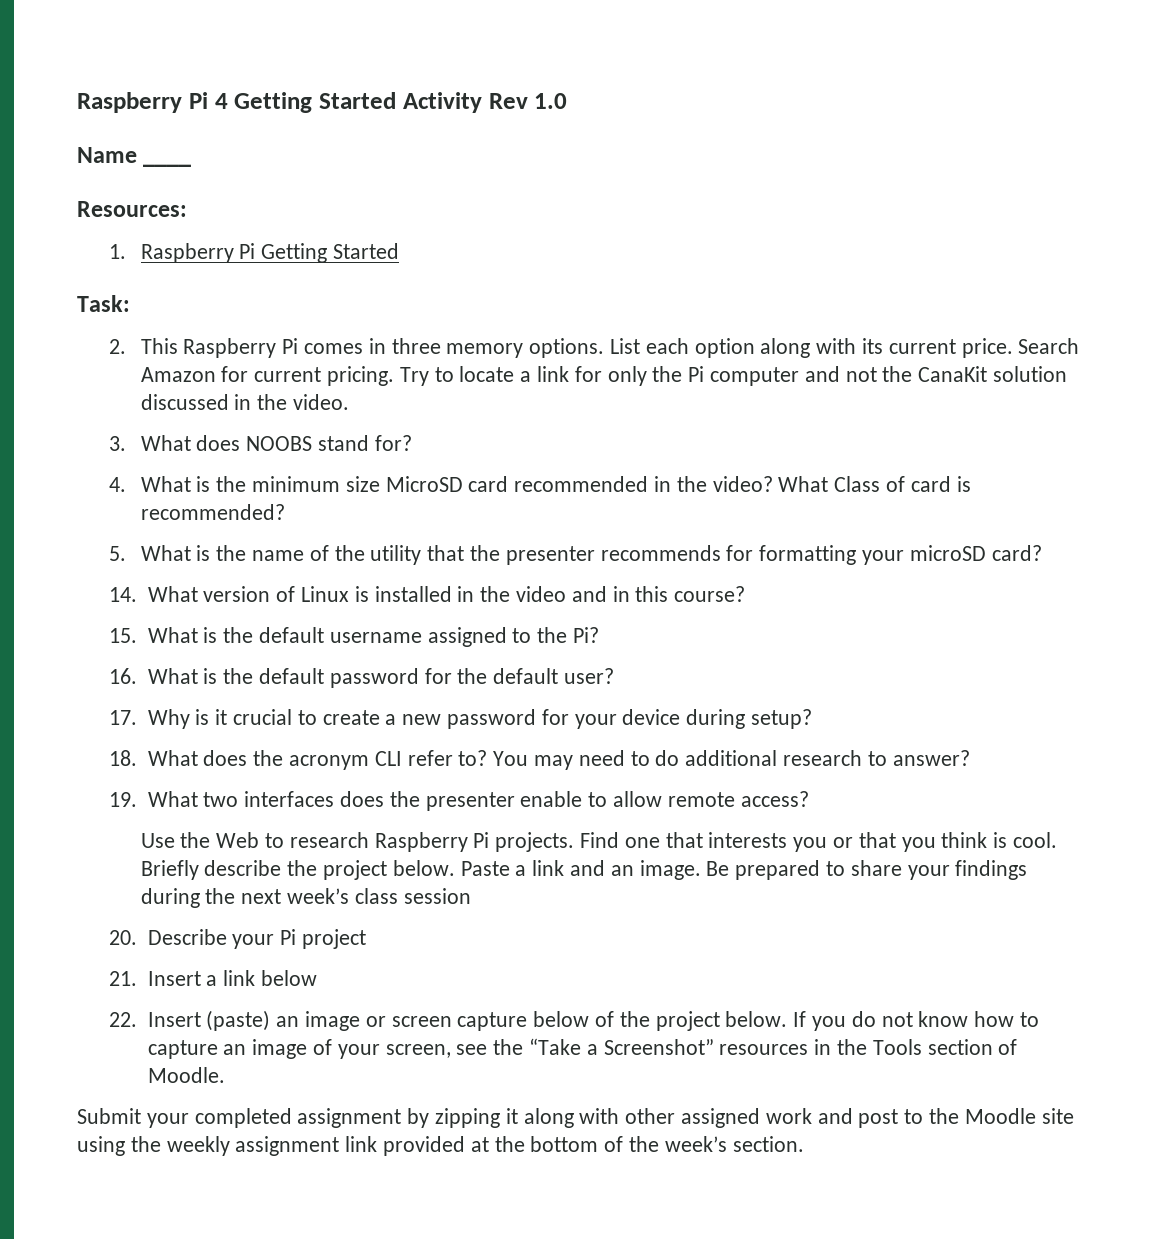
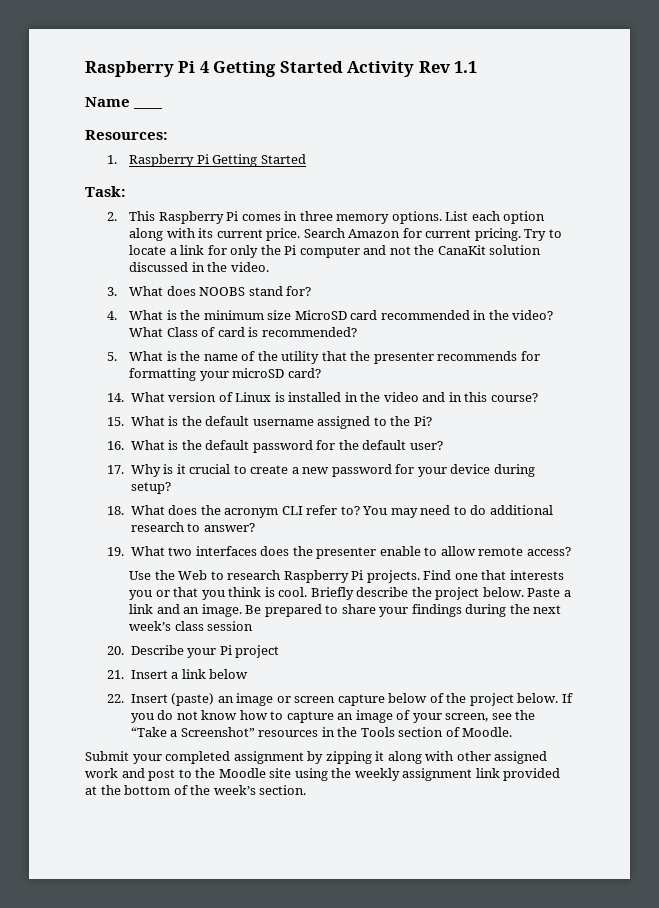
- Raspberry Pi 4 Getting Started Activity Rev 1.0
+ Raspberry Pi 4 Getting Started Activity Rev 1.1

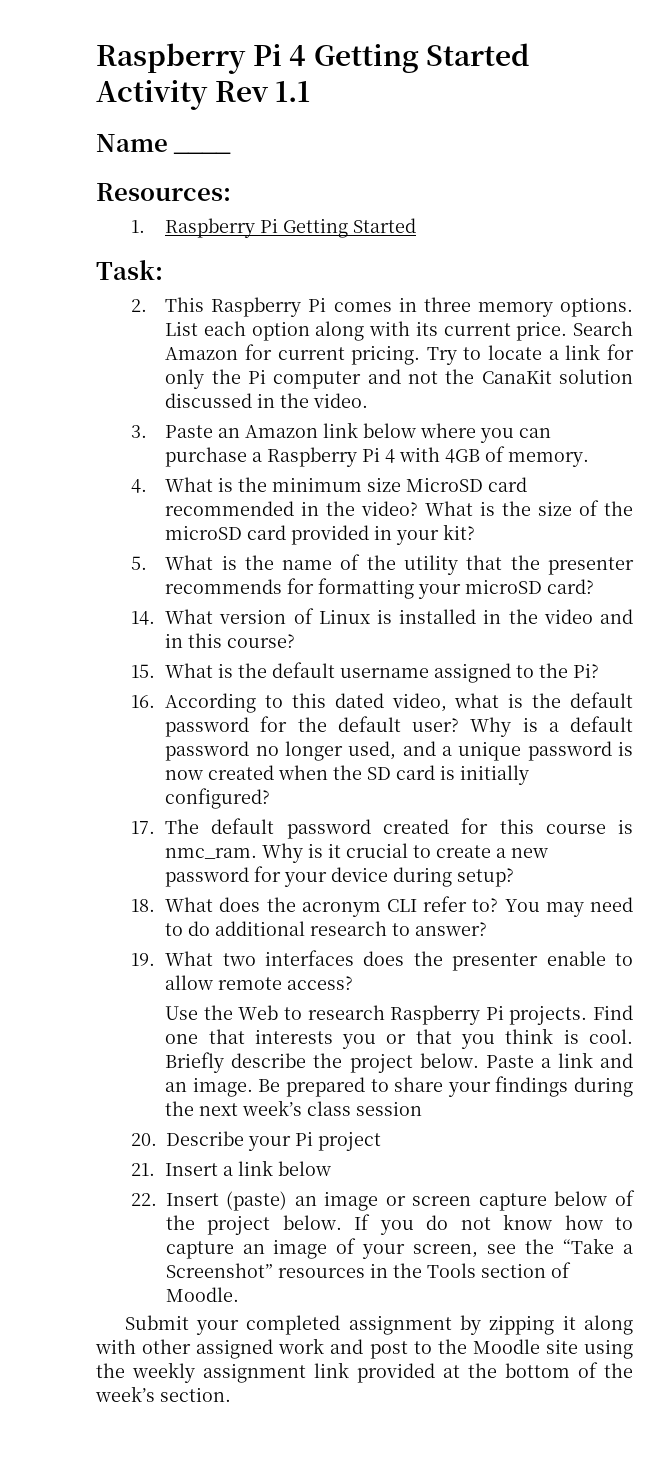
- 3. What does NOOBS stand for?
+ 3. Paste an Amazon link below where you can purchase a Raspberry Pi 4 with 4GB of memory.
- What Class of card is recommended?
+ What is the size of the microSD card provided in your kit?
- 16. What is the default password for the default user?
- 17. Why is it crucial to create a new password for your device during setup?
+ 16. According to this dated video, what is the default password for the default user? Why is a default password no longer used, and a unique password is now created when the SD card is initially configured?
+ 17. The default password created for this course is nmc_ram. Why is it crucial to create a new password for your device during setup?

